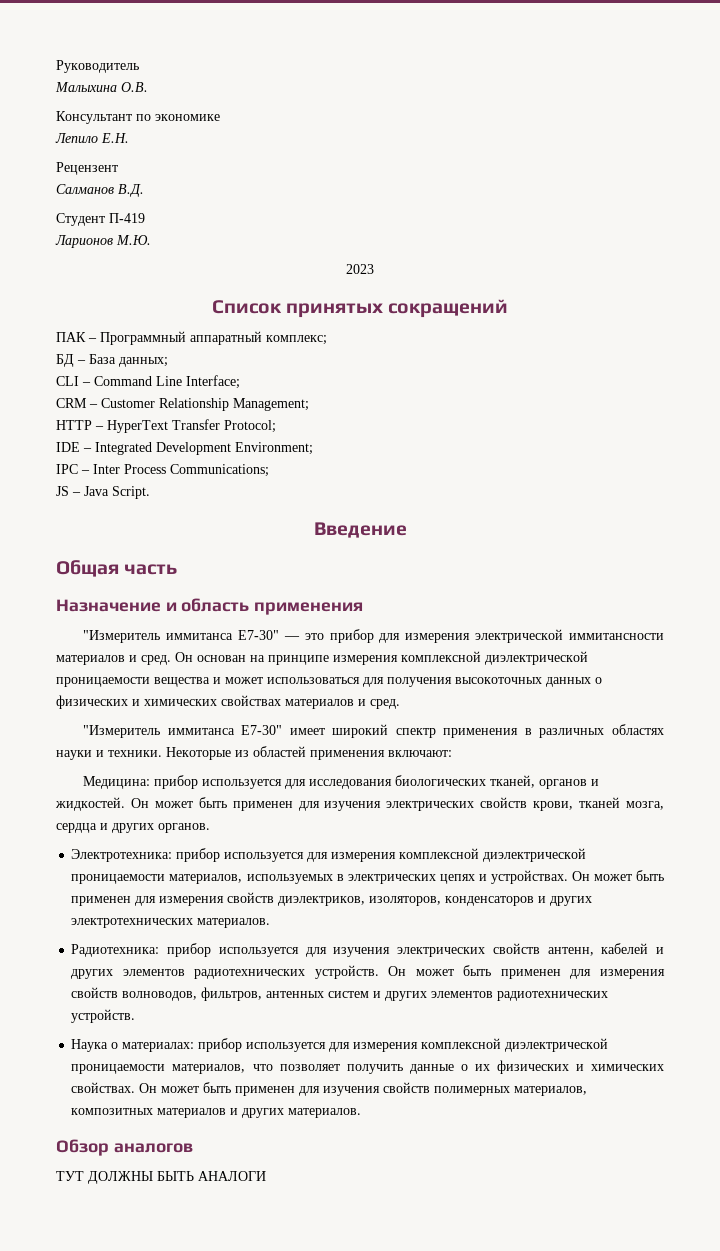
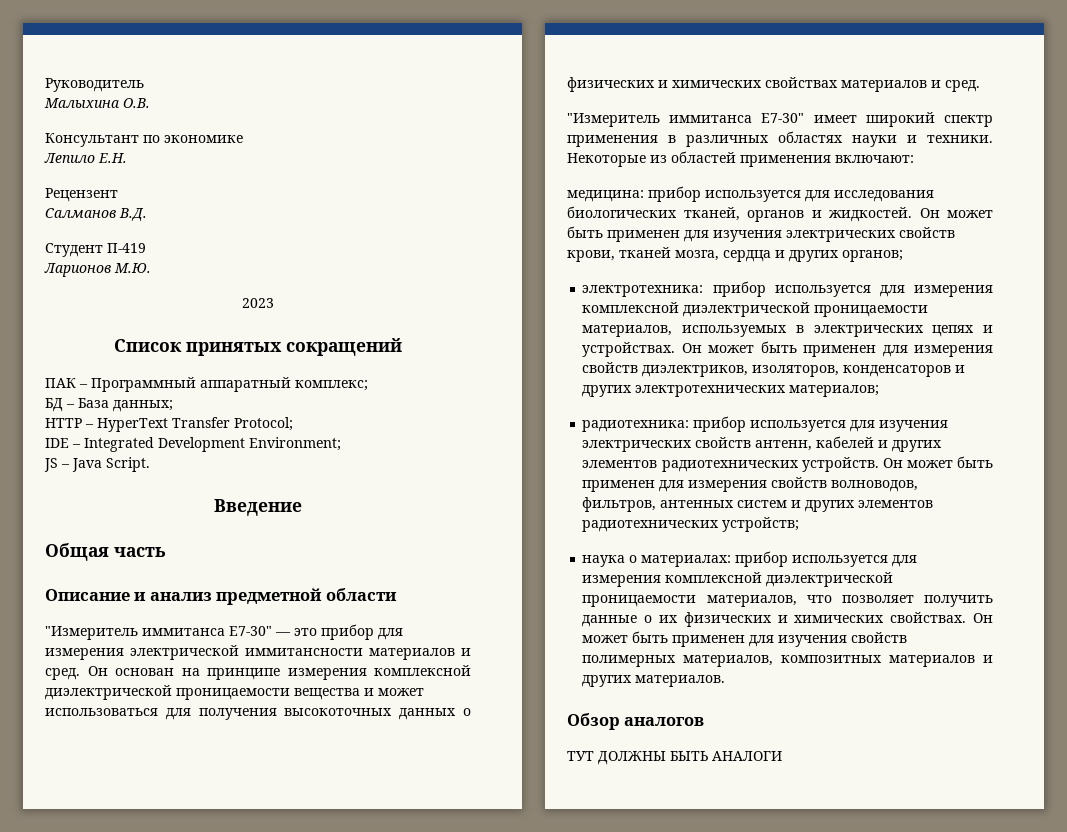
- CLI – Command Line Interface;
- CRM – Customer Relationship Management;
- IPC – Inter Process Communications;
- Назначение и область применения
+ Описание и анализ предметной области
- Медицина: прибор используется для исследования биологических тканей, органов и жидкостей.
+ медицина: прибор используется для исследования биологических тканей, органов и жидкостей.
- Он может быть применен для изучения электрических свойств крови, тканей мозга, сердца и других органов.
- Электротехника: прибор используется для измерения комплексной диэлектрической проницаемости материалов, используемых в электрических цепях и устройствах.
+ Он может быть применен для изучения электрических свойств крови, тканей мозга, сердца и других органов;
+ электротехника: прибор используется для измерения комплексной диэлектрической проницаемости материалов, используемых в электрических цепях и устройствах.
- Он может быть применен для измерения свойств диэлектриков, изоляторов, конденсаторов и других электротехнических материалов.
- Радиотехника: прибор используется для изучения электрических свойств антенн, кабелей и других элементов радиотехнических устройств.
+ Он может быть применен для измерения свойств диэлектриков, изоляторов, конденсаторов и других электротехнических материалов;
+ радиотехника: прибор используется для изучения электрических свойств антенн, кабелей и других элементов радиотехнических устройств.
- Он может быть применен для измерения свойств волноводов, фильтров, антенных систем и других элементов радиотехнических устройств.
- Наука о материалах: прибор используется для измерения комплексной диэлектрической проницаемости материалов, что позволяет получить данные о их физических и химических свойствах.
+ Он может быть применен для измерения свойств волноводов, фильтров, антенных систем и других элементов радиотехнических устройств;
+ наука о материалах: прибор используется для измерения комплексной диэлектрической проницаемости материалов, что позволяет получить данные о их физических и химических свойствах.

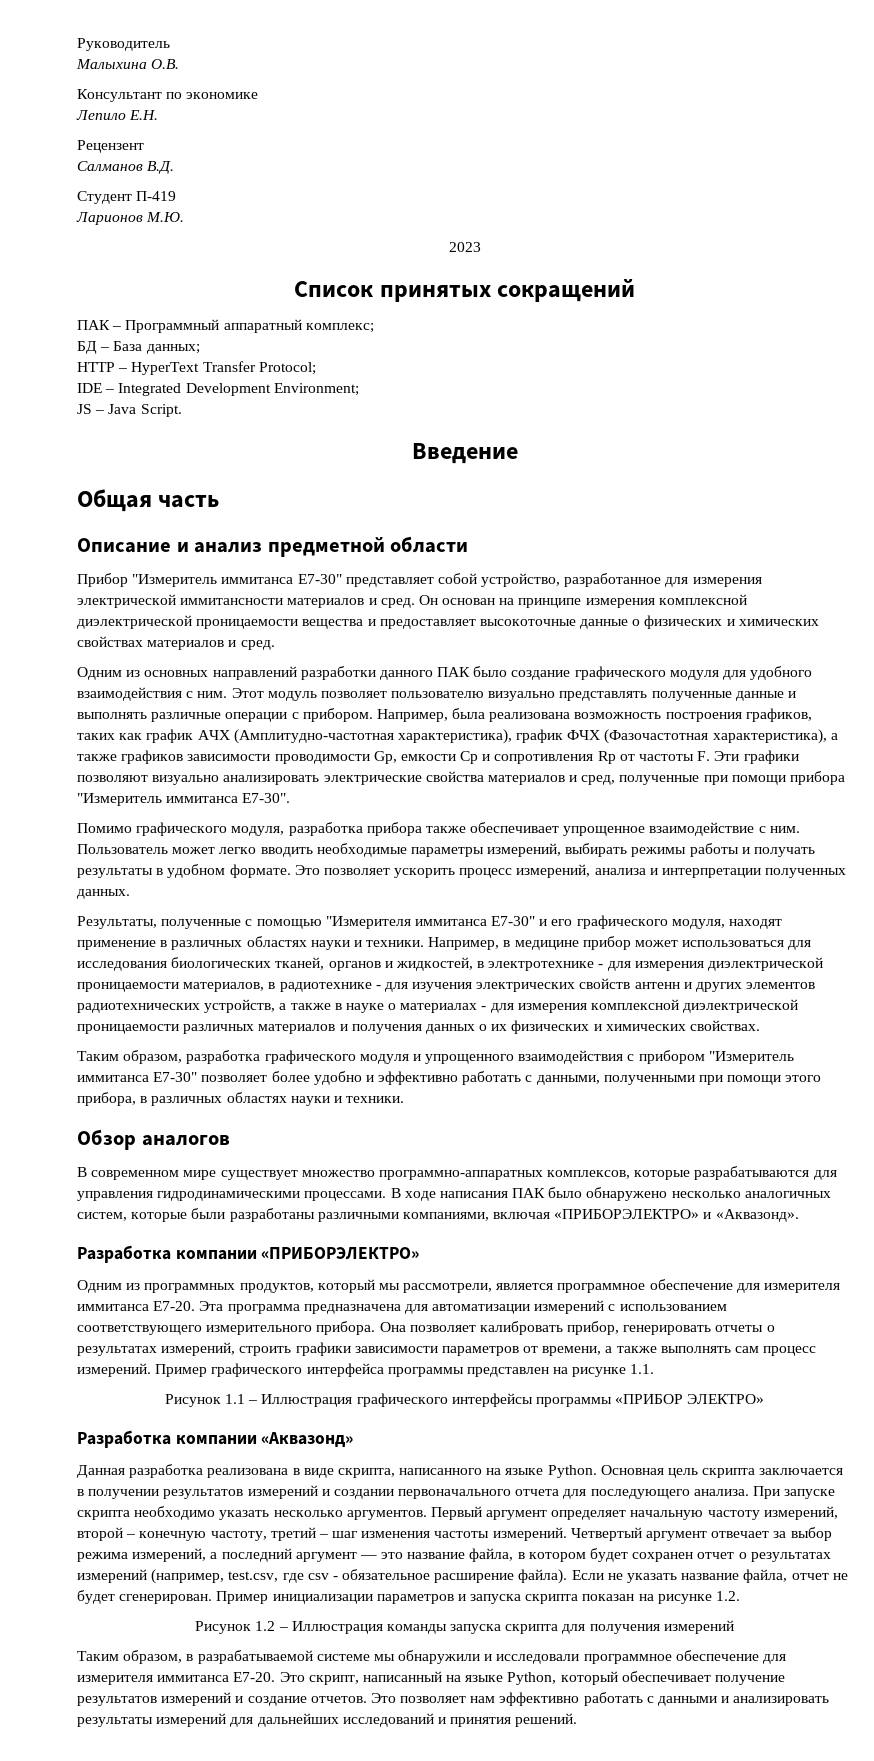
- "Измеритель иммитанса Е7-30" — это прибор для измерения электрической иммитансности материалов и сред.
+ Прибор "Измеритель иммитанса Е7-30" представляет собой устройство, разработанное для измерения электрической иммитансности материалов и сред.
- Он основан на принципе измерения комплексной диэлектрической проницаемости вещества и может использоваться для получения высокоточных данных о физических и химических свойствах материалов и сред.
+ Он основан на принципе измерения комплексной диэлектрической проницаемости вещества и предоставляет высокоточные данные о физических и химических свойствах материалов и сред.
- "Измеритель иммитанса Е7-30" имеет широкий спектр применения в различных областях науки и техники. Некоторые из областей применения включают:
- медицина: прибор используется для исследования биологических тканей, органов и жидкостей. Он может быть применен для изучения электрических свойств крови, тканей мозга, сердца и других органов;
- электротехника: прибор используется для измерения комплексной диэлектрической проницаемости материалов, используемых в электрических цепях и устройствах. Он может быть применен для измерения свойств диэлектриков, изоляторов, конденсаторов и других электротехнических материалов;
- радиотехника: прибор используется для изучения электрических свойств антенн, кабелей и других элементов радиотехнических устройств. Он может быть применен для измерения свойств волноводов, фильтров, антенных систем и других элементов радиотехнических устройств;
- наука о материалах: прибор используется для измерения комплексной диэлектрической проницаемости материалов, что позволяет получить данные о их физических и химических свойствах. Он может быть применен для изучения свойств полимерных материалов, композитных материалов и других материалов.
+ Одним из основных направлений разработки данного ПАК было создание графического модуля для удобного взаимодействия с ним. Этот модуль позволяет пользователю визуально представлять полученные данные и выполнять различные операции с прибором. Например, была реализована возможность построения графиков, таких как график АЧХ (Амплитудно-частотная характеристика), график ФЧХ (Фазочастотная характеристика), а также графиков зависимости проводимости Gp, емкости Cp и сопротивления Rp от частоты F. Эти графики позволяют визуально анализировать электрические свойства материалов и сред, полученные при помощи прибора "Измеритель иммитанса Е7-30".
+ Помимо графического модуля, разработка прибора также обеспечивает упрощенное взаимодействие с ним. Пользователь может легко вводить необходимые параметры измерений, выбирать режимы работы и получать результаты в удобном формате. Это позволяет ускорить процесс измерений, анализа и интерпретации полученных данных.
+ Результаты, полученные с помощью "Измерителя иммитанса Е7-30" и его графического модуля, находят применение в различных областях науки и техники. Например, в медицине прибор может использоваться для исследования биологических тканей, органов и жидкостей, в электротехнике - для измерения диэлектрической проницаемости материалов, в радиотехнике - для изучения электрических свойств антенн и других элементов радиотехнических устройств, а также в науке о материалах - для измерения комплексной диэлектрической проницаемости различных материалов и получения данных о их физических и химических свойствах.
+ Таким образом, разработка графического модуля и упрощенного взаимодействия с прибором "Измеритель иммитанса Е7-30" позволяет более удобно и эффективно работать с данными, полученными при помощи этого прибора, в различных областях науки и техники.
  Обзор аналогов
- ТУТ ДОЛЖНЫ БЫТЬ АНАЛОГИ
+ В современном мире существует множество программно-аппаратных комплексов, которые разрабатываются для управления гидродинамическими процессами. В ходе написания ПАК было обнаружено несколько аналогичных систем, которые были разработаны различными компаниями, включая «ПРИБОРЭЛЕКТРО» и «Аквазонд».
+ Разработка компании «ПРИБОРЭЛЕКТРО»
+ Одним из программных продуктов, который мы рассмотрели, является программное обеспечение для измерителя иммитанса Е7-20. Эта программа предназначена для автоматизации измерений с использованием соответствующего измерительного прибора. Она позволяет калибровать прибор, генерировать отчеты о результатах измерений, строить графики зависимости параметров от времени, а также выполнять сам процесс измерений. Пример графического интерфейса программы представлен на рисунке 1.1.
+ Рисунок 1.1 – Иллюстрация графического интерфейсы программы «ПРИБОР ЭЛЕКТРО»
+ Разработка компании «Аквазонд»
+ Данная разработка реализована в виде скрипта, написанного на языке Python. Основная цель скрипта заключается в получении результатов измерений и создании первоначального отчета для последующего анализа. При запуске скрипта необходимо указать несколько аргументов. Первый аргумент определяет начальную частоту измерений, второй – конечную частоту, третий – шаг изменения частоты измерений. Четвертый аргумент отвечает за выбор режима измерений, а последний аргумент — это название файла, в котором будет сохранен отчет о результатах измерений (например, test.csv, где csv - обязательное расширение файла). Если не указать название файла, отчет не будет сгенерирован. Пример инициализации параметров и запуска скрипта показан на рисунке 1.2.
+ Рисунок 1.2 – Иллюстрация команды запуска скрипта для получения измерений
+ Таким образом, в разрабатываемой системе мы обнаружили и исследовали программное обеспечение для измерителя иммитанса Е7-20. Это скрипт, написанный на языке Python, который обеспечивает получение результатов измерений и создание отчетов. Это позволяет нам эффективно работать с данными и анализировать результаты измерений для дальнейших исследований и принятия решений.

